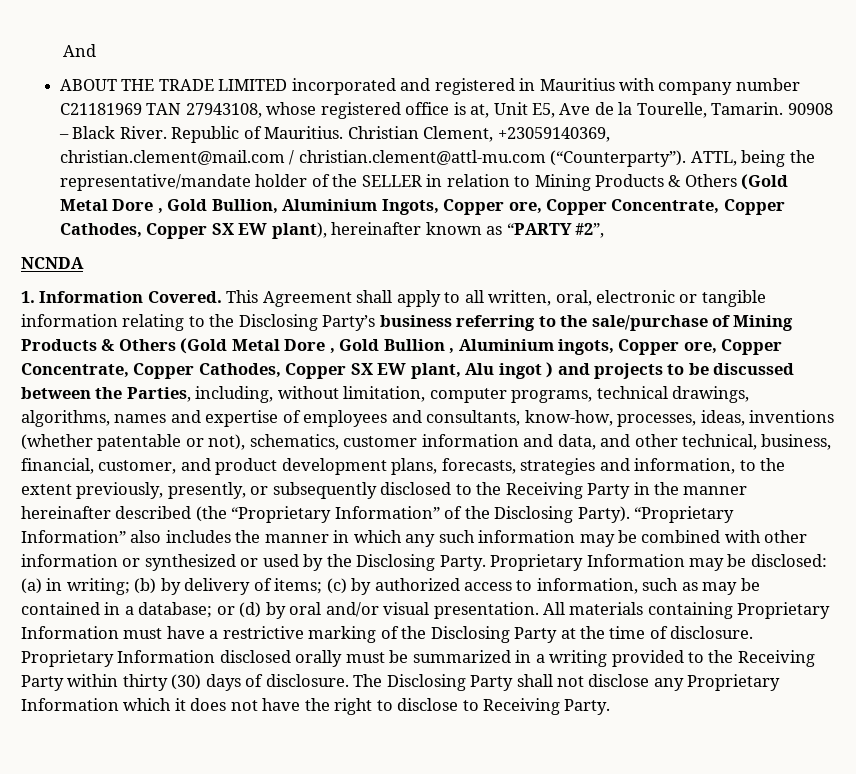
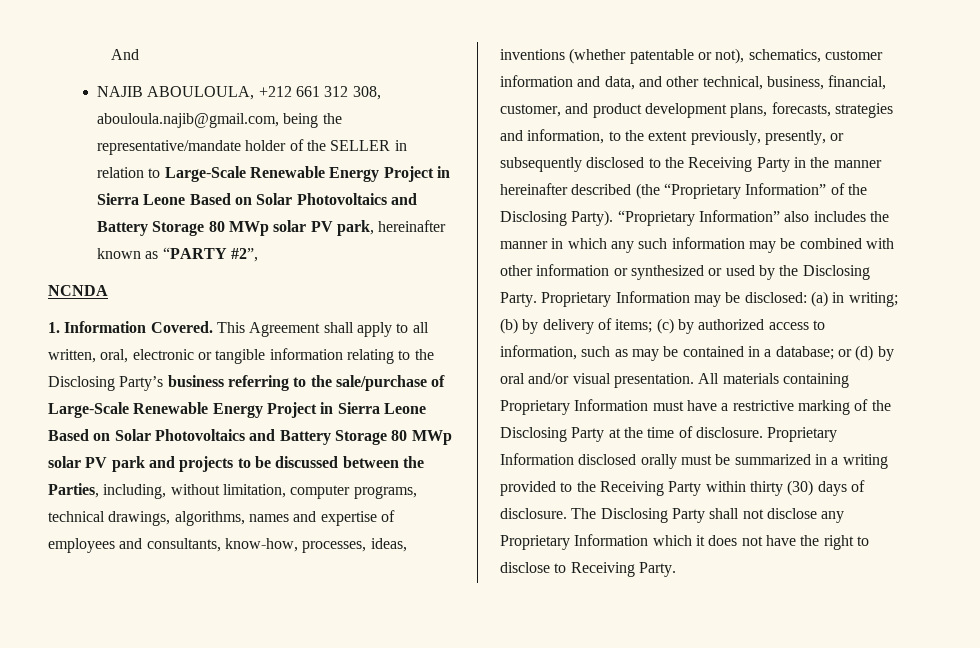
- ABOUT THE TRADE LIMITED incorporated and registered in Mauritius with company number C21181969 TAN 27943108, whose registered office is at, Unit E5, Ave de la Tourelle, Tamarin. 90908 – Black River. Republic of Mauritius. Christian Clement, +23059140369, christian.clement@mail.com / christian.clement@attl-mu.com (“Counterparty”). ATTL, being the representative/mandate holder of the SELLER in relation to Mining Products & Others (Gold Metal Dore , Gold Bullion, Aluminium Ingots, Copper ore, Copper Concentrate, Copper Cathodes, Copper SX EW plant), hereinafter known as “PARTY #2”,
+ NAJIB ABOULOULA, +212 661 312 308, abouloula.najib@gmail.com, being the representative/mandate holder of the SELLER in relation to Large-Scale Renewable Energy Project in Sierra Leone Based on Solar Photovoltaics and Battery Storage 80 MWp solar PV park, hereinafter known as “PARTY #2”,
- This Agreement shall apply to all written, oral, electronic or tangible information relating to the Disclosing Party’s business referring to the sale/purchase of Mining Products & Others (Gold Metal Dore , Gold Bullion , Aluminium ingots, Copper ore, Copper Concentrate, Copper Cathodes, Copper SX EW plant, Alu ingot ) and projects to be discussed between the Parties, including, without limitation, computer programs, technical drawings, algorithms, names and expertise of employees and consultants, know-how, processes, ideas, inventions (whether patentable or not), schematics, customer information and data, and other technical, business, financial, customer, and product development plans, forecasts, strategies and information, to the extent previously, presently, or subsequently disclosed to the Receiving Party in the manner hereinafter described (the “Proprietary Information” of the Disclosing Party).
+ This Agreement shall apply to all written, oral, electronic or tangible information relating to the Disclosing Party’s business referring to the sale/purchase of Large-Scale Renewable Energy Project in Sierra Leone Based on Solar Photovoltaics and Battery Storage 80 MWp solar PV park and projects to be discussed between the Parties, including, without limitation, computer programs, technical drawings, algorithms, names and expertise of employees and consultants, know-how, processes, ideas, inventions (whether patentable or not), schematics, customer information and data, and other technical, business, financial, customer, and product development plans, forecasts, strategies and information, to the extent previously, presently, or subsequently disclosed to the Receiving Party in the manner hereinafter described (the “Proprietary Information” of the Disclosing Party).

